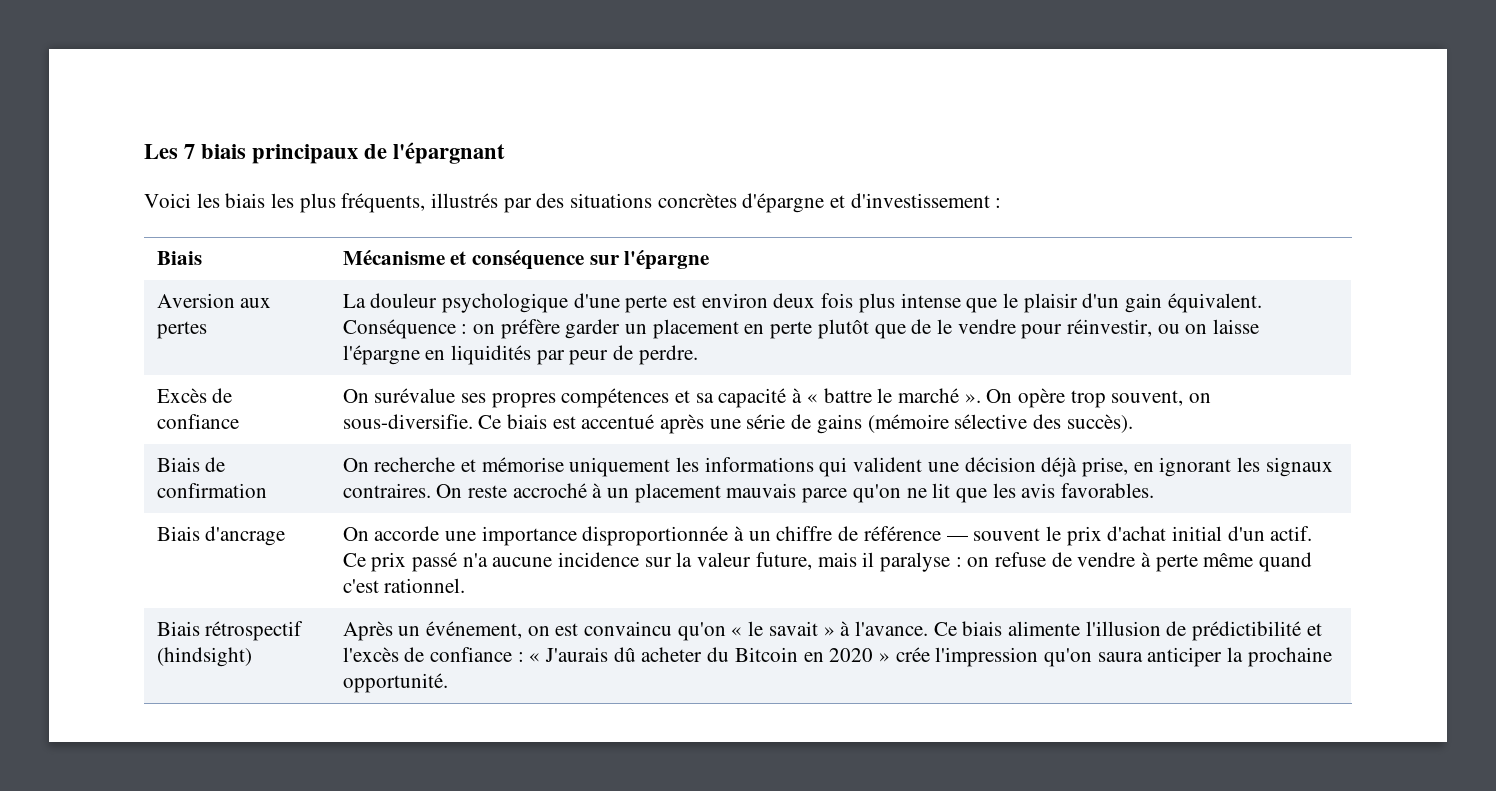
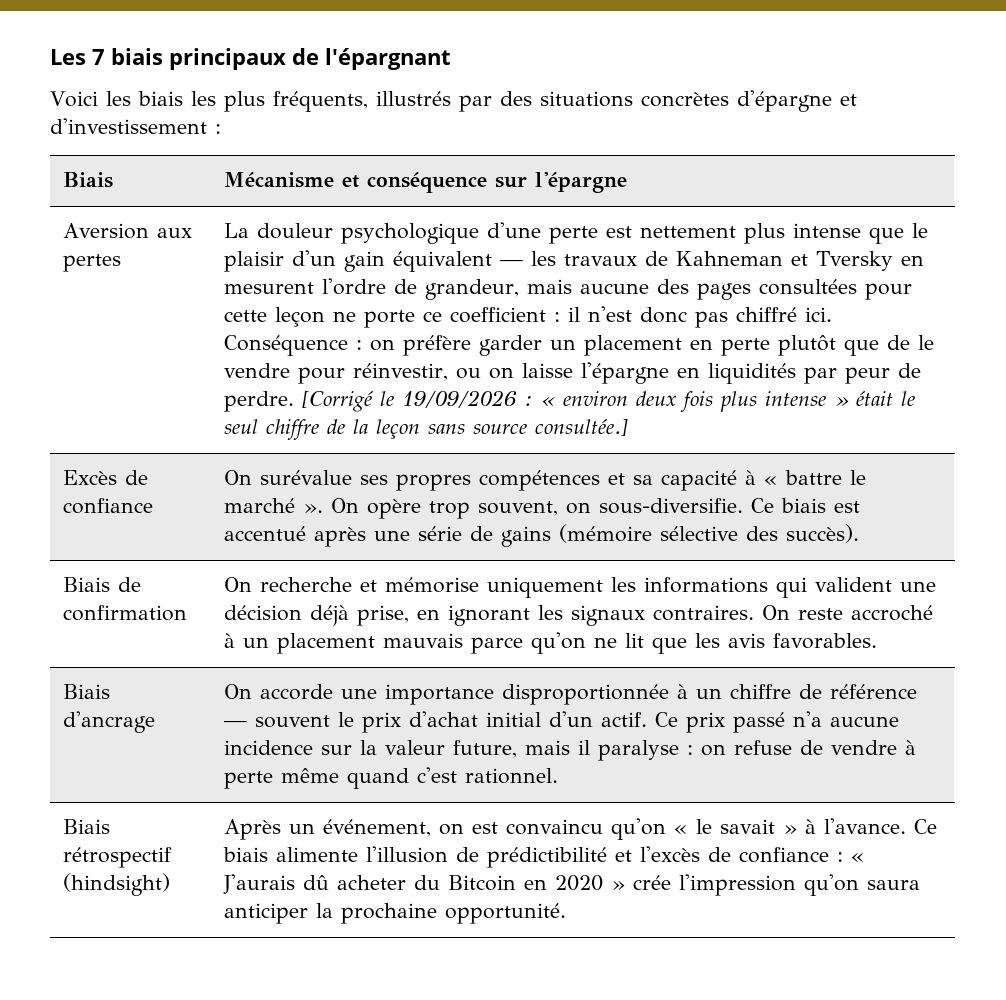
- La douleur psychologique d'une perte est environ deux fois plus intense que le plaisir d'un gain équivalent.
+ La douleur psychologique d'une perte est nettement plus intense que le plaisir d'un gain équivalent — les travaux de Kahneman et Tversky en mesurent l'ordre de grandeur, mais aucune des pages consultées pour cette leçon ne porte ce coefficient : il n'est donc pas chiffré ici.
+ [Corrigé le 19/09/2026 : « environ deux fois plus intense » était le seul chiffre de la leçon sans source consultée.]

